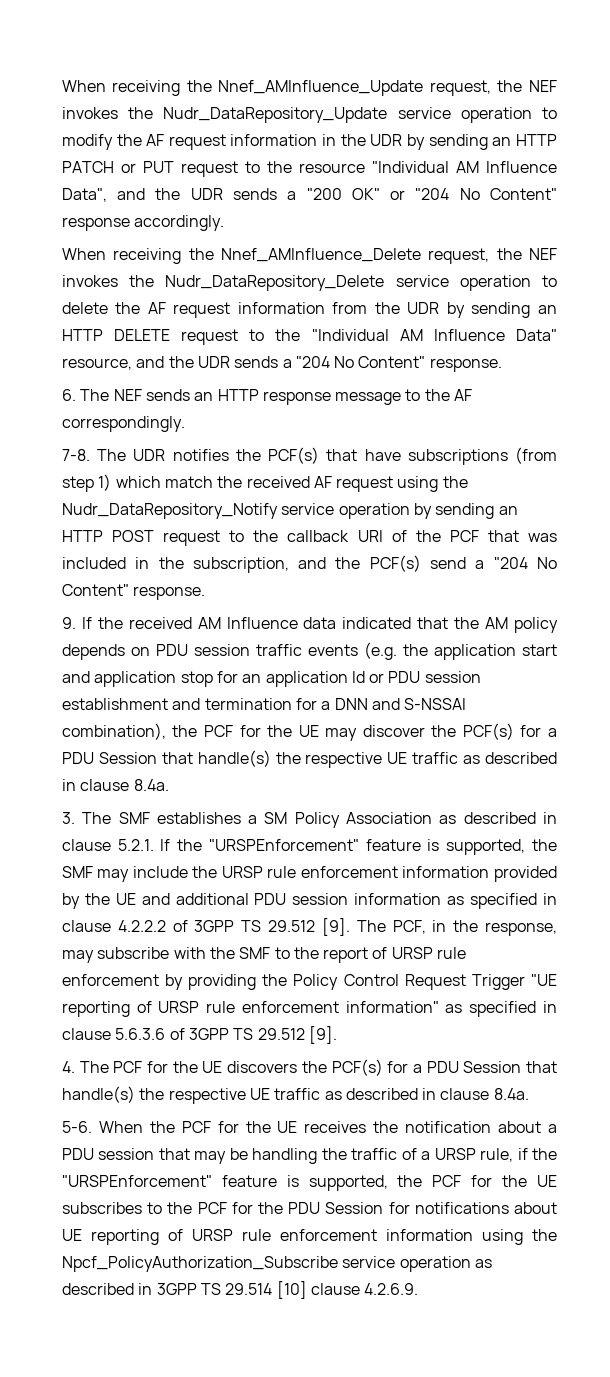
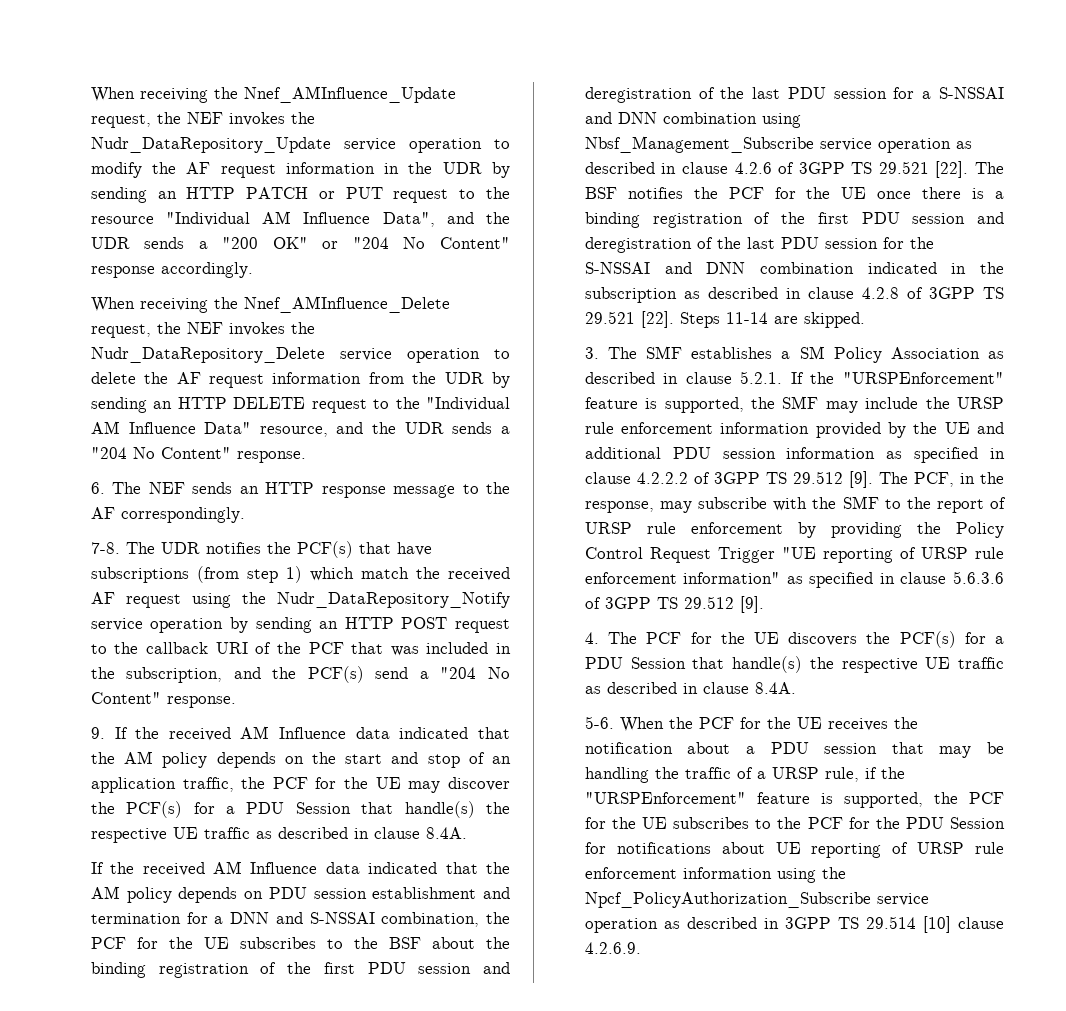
- 9. If the received AM Influence data indicated that the AM policy depends on PDU session traffic events (e.g. the application start and application stop for an application Id or PDU session establishment and termination for a DNN and S-NSSAI combination), the PCF for the UE may discover the PCF(s) for a PDU Session that handle(s) the respective UE traffic as described in clause 8.4a.
+ 9. If the received AM Influence data indicated that the AM policy depends on the start and stop of an application traffic, the PCF for the UE may discover the PCF(s) for a PDU Session that handle(s) the respective UE traffic as described in clause 8.4A.
+ If the received AM Influence data indicated that the AM policy depends on PDU session establishment and termination for a DNN and S-NSSAI combination, the PCF for the UE subscribes to the BSF about the binding registration of the first PDU session and deregistration of the last PDU session for a S-NSSAI and DNN combination using Nbsf_Management_Subscribe service operation as described in clause 4.2.6 of 3GPP TS 29.521 [22]. The BSF notifies the PCF for the UE once there is a binding registration of the first PDU session and deregistration of the last PDU session for the S-NSSAI and DNN combination indicated in the subscription as described in clause 4.2.8 of 3GPP TS 29.521 [22]. Steps 11-14 are skipped.
- 4. The PCF for the UE discovers the PCF(s) for a PDU Session that handle(s) the respective UE traffic as described in clause 8.4a.
+ 4. The PCF for the UE discovers the PCF(s) for a PDU Session that handle(s) the respective UE traffic as described in clause 8.4A.

